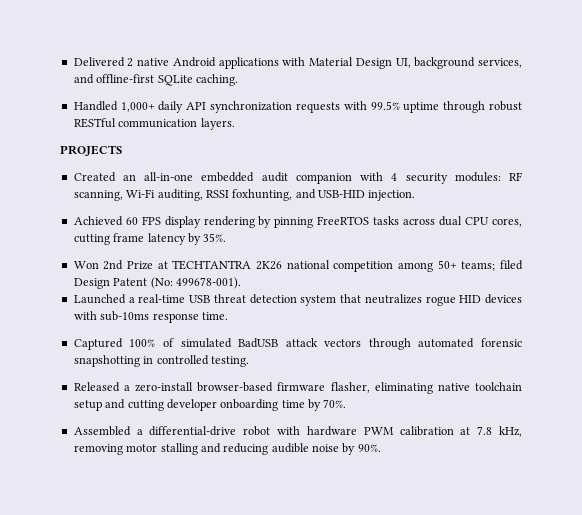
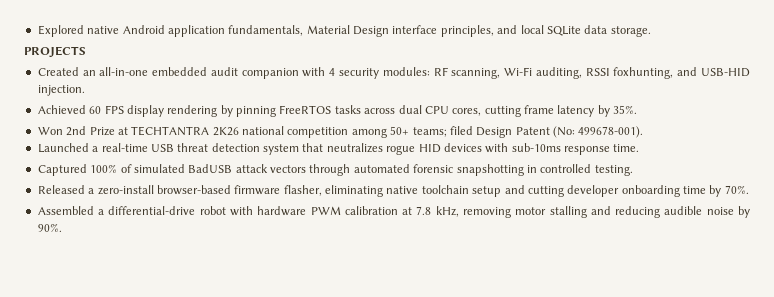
- Delivered 2 native Android applications with Material Design UI, background services, and offline-first SQLite caching.
- Handled 1,000+ daily API synchronization requests with 99.5% uptime through robust RESTful communication layers.
+ Explored native Android application fundamentals, Material Design interface principles, and local SQLite data storage.

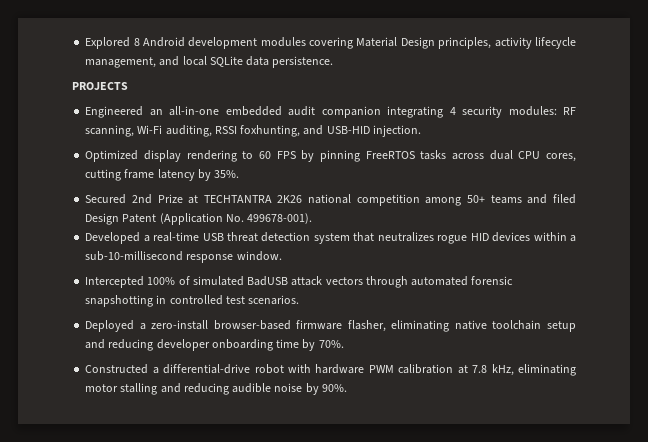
- Explored native Android application fundamentals, Material Design interface principles, and local SQLite data storage.
+ Explored 8 Android development modules covering Material Design principles, activity lifecycle management, and local SQLite data persistence.
- Created an all-in-one embedded audit companion with 4 security modules: RF scanning, Wi-Fi auditing, RSSI foxhunting, and USB-HID injection.
+ Engineered an all-in-one embedded audit companion integrating 4 security modules: RF scanning, Wi-Fi auditing, RSSI foxhunting, and USB-HID injection.
- Achieved 60 FPS display rendering by pinning FreeRTOS tasks across dual CPU cores, cutting frame latency by 35%.
+ Optimized display rendering to 60 FPS by pinning FreeRTOS tasks across dual CPU cores, cutting frame latency by 35%.
- Won 2nd Prize at TECHTANTRA 2K26 national competition among 50+ teams; filed Design Patent (No: 499678-001).
+ Secured 2nd Prize at TECHTANTRA 2K26 national competition among 50+ teams and filed Design Patent (Application No. 499678-001).
- Launched a real-time USB threat detection system that neutralizes rogue HID devices with sub-10ms response time.
- Captured 100% of simulated BadUSB attack vectors through automated forensic snapshotting in controlled testing.
- Released a zero-install browser-based firmware flasher, eliminating native toolchain setup and cutting developer onboarding time by 70%.
+ Developed a real-time USB threat detection system that neutralizes rogue HID devices within a sub-10-millisecond response window.
+ Intercepted 100% of simulated BadUSB attack vectors through automated forensic snapshotting in controlled test scenarios.
+ Deployed a zero-install browser-based firmware flasher, eliminating native toolchain setup and reducing developer onboarding time by 70%.
- Assembled a differential-drive robot with hardware PWM calibration at 7.8 kHz, removing motor stalling and reducing audible noise by 90%.
+ Constructed a differential-drive robot with hardware PWM calibration at 7.8 kHz, eliminating motor stalling and reducing audible noise by 90%.

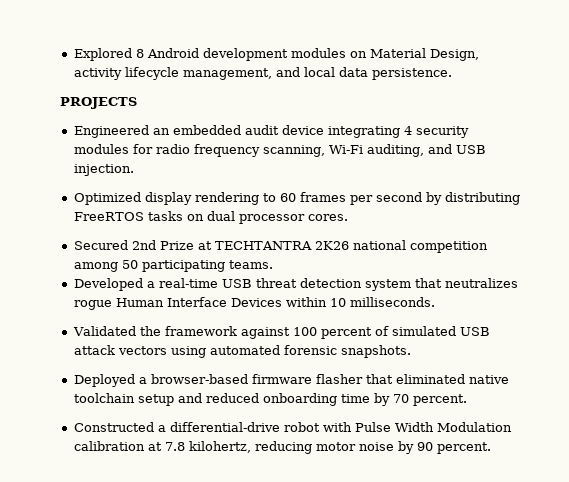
- Explored 8 Android development modules covering Material Design principles, activity lifecycle management, and local SQLite data persistence.
+ Explored 8 Android development modules on Material Design, activity lifecycle management, and local data persistence.
- Engineered an all-in-one embedded audit companion integrating 4 security modules: RF scanning, Wi-Fi auditing, RSSI foxhunting, and USB-HID injection.
+ Engineered an embedded audit device integrating 4 security modules for radio frequency scanning, Wi-Fi auditing, and USB injection.
- Optimized display rendering to 60 FPS by pinning FreeRTOS tasks across dual CPU cores, cutting frame latency by 35%.
+ Optimized display rendering to 60 frames per second by distributing FreeRTOS tasks on dual processor cores.
- Secured 2nd Prize at TECHTANTRA 2K26 national competition among 50+ teams and filed Design Patent (Application No. 499678-001).
+ Secured 2nd Prize at TECHTANTRA 2K26 national competition among 50 participating teams.
- Developed a real-time USB threat detection system that neutralizes rogue HID devices within a sub-10-millisecond response window.
- Intercepted 100% of simulated BadUSB attack vectors through automated forensic snapshotting in controlled test scenarios.
+ Developed a real-time USB threat detection system that neutralizes rogue Human Interface Devices within 10 milliseconds.
+ Validated the framework against 100 percent of simulated USB attack vectors using automated forensic snapshots.
- Deployed a zero-install browser-based firmware flasher, eliminating native toolchain setup and reducing developer onboarding time by 70%.
+ Deployed a browser-based firmware flasher that eliminated native toolchain setup and reduced onboarding time by 70 percent.
- Constructed a differential-drive robot with hardware PWM calibration at 7.8 kHz, eliminating motor stalling and reducing audible noise by 90%.
+ Constructed a differential-drive robot with Pulse Width Modulation calibration at 7.8 kilohertz, reducing motor noise by 90 percent.

